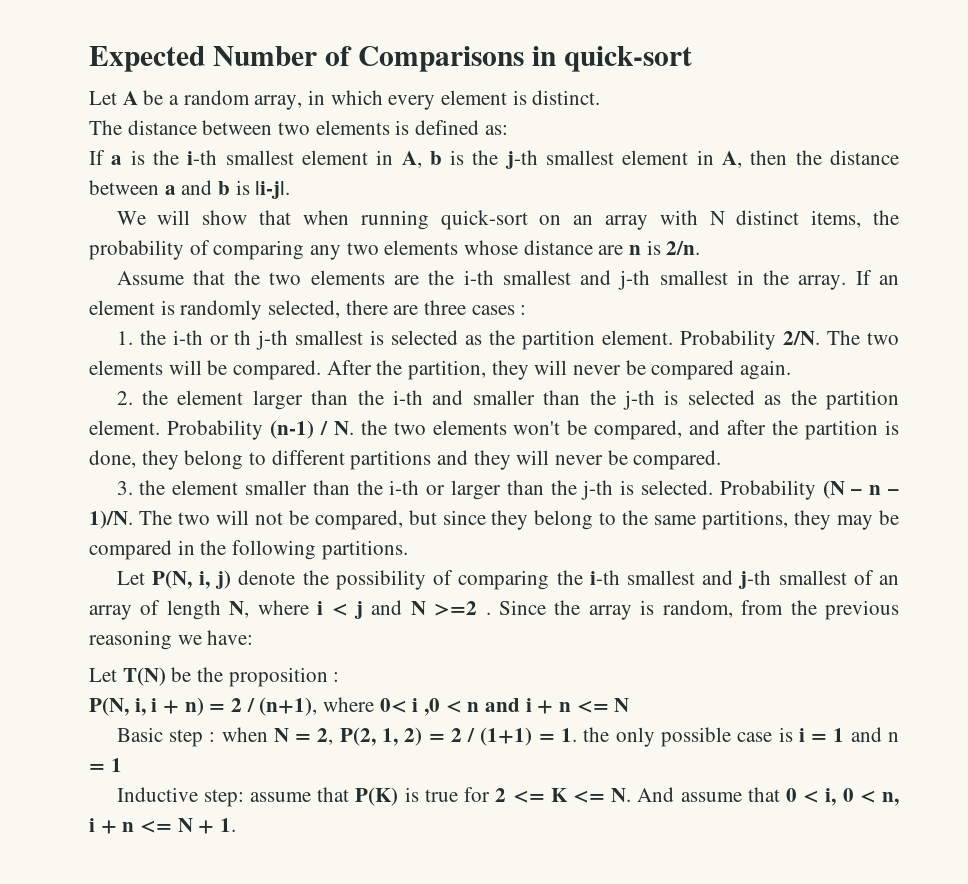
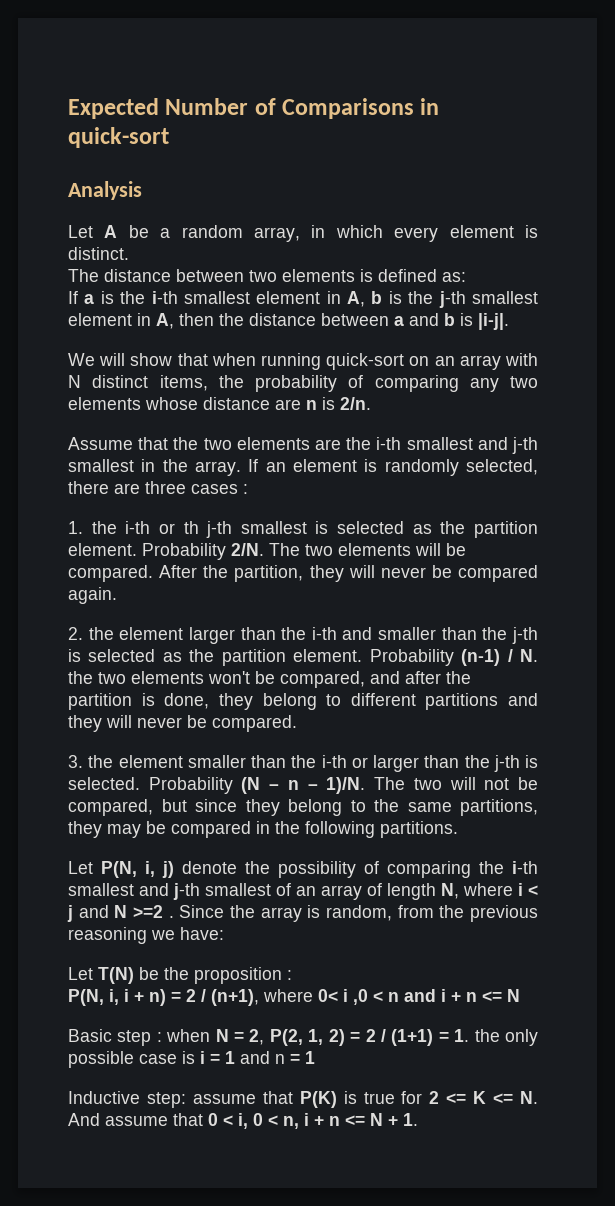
+ Analysis

